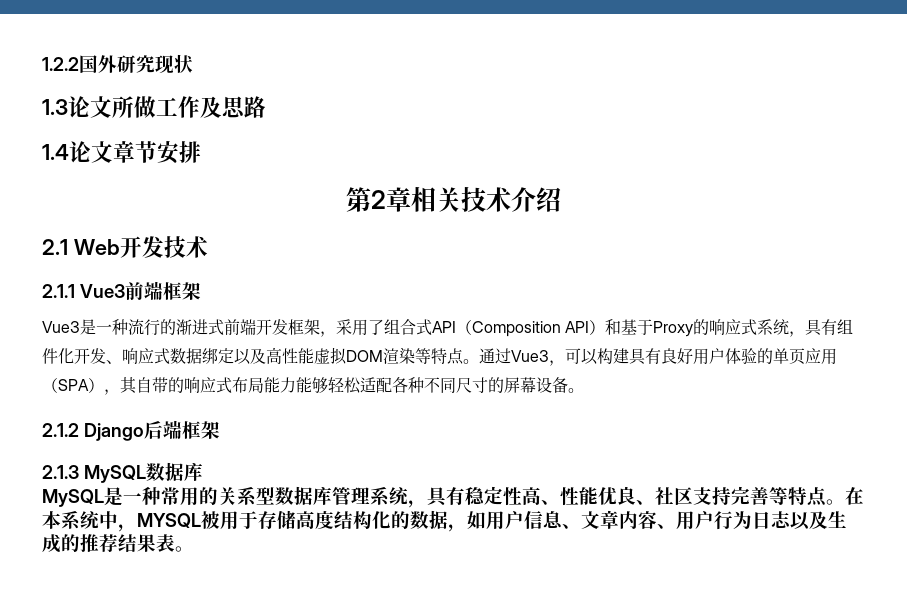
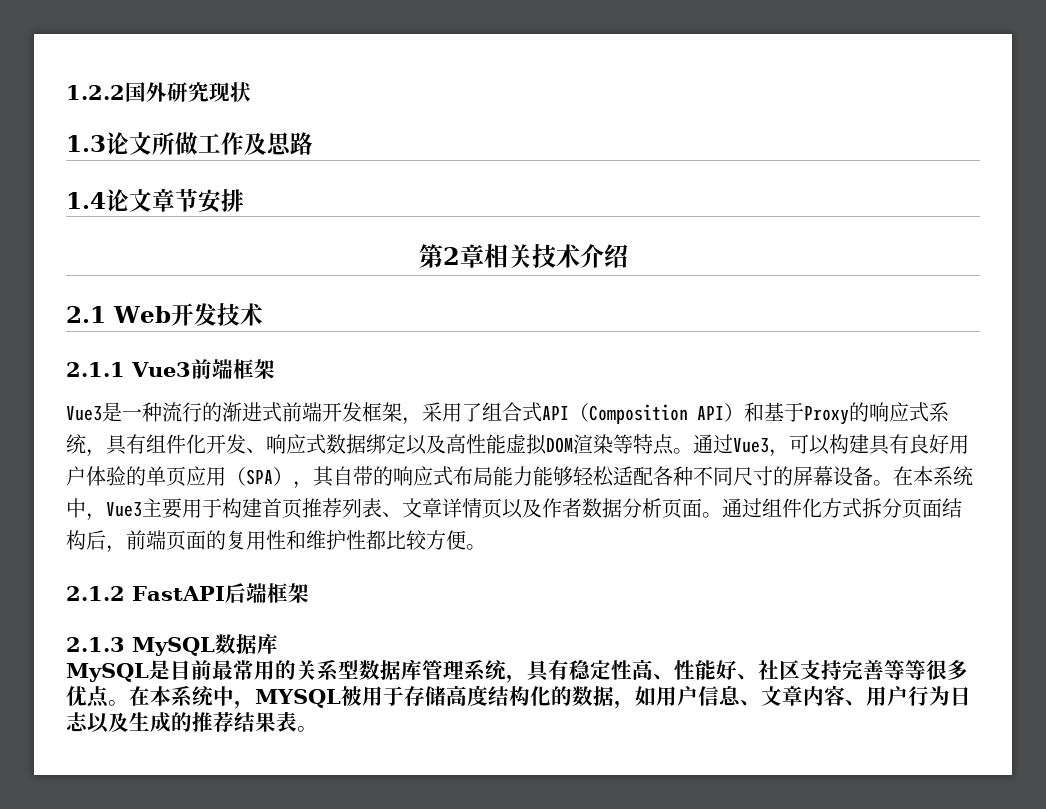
+ 在本系统中，Vue3主要用于构建首页推荐列表、文章详情页以及作者数据分析页面。通过组件化方式拆分页面结构后，前端页面的复用性和维护性都比较方便。
- 2.1.2 Django后端框架
+ 2.1.2 FastAPI后端框架
- MySQL是一种常用的关系型数据库管理系统，具有稳定性高、性能优良、社区支持完善等特点。
+ MySQL是目前最常用的关系型数据库管理系统，具有稳定性高、性能好、社区支持完善等等很多优点。

